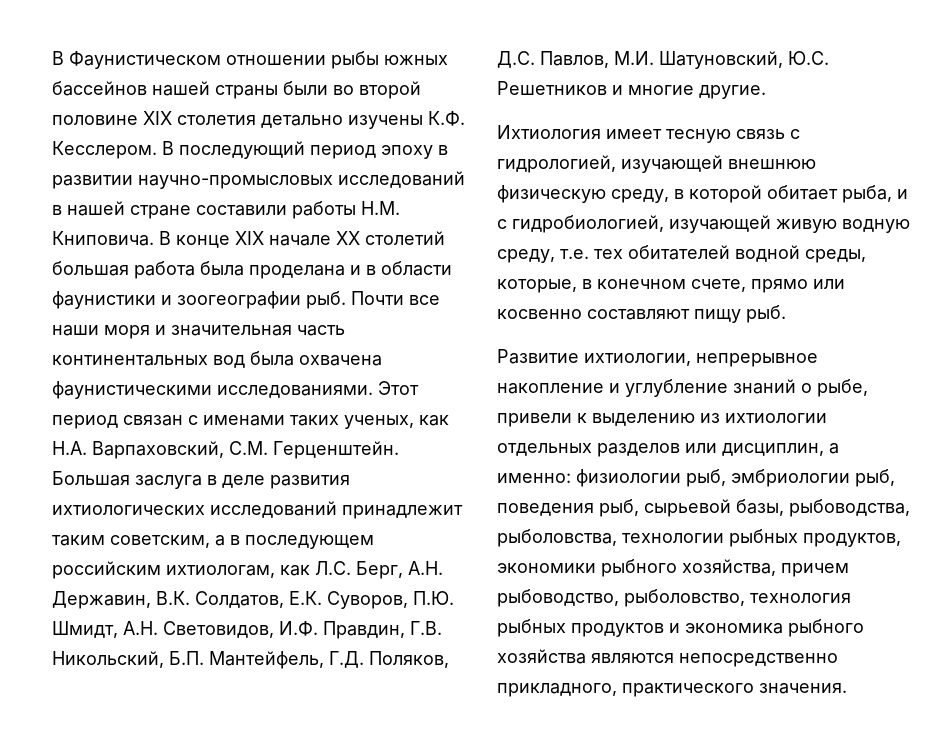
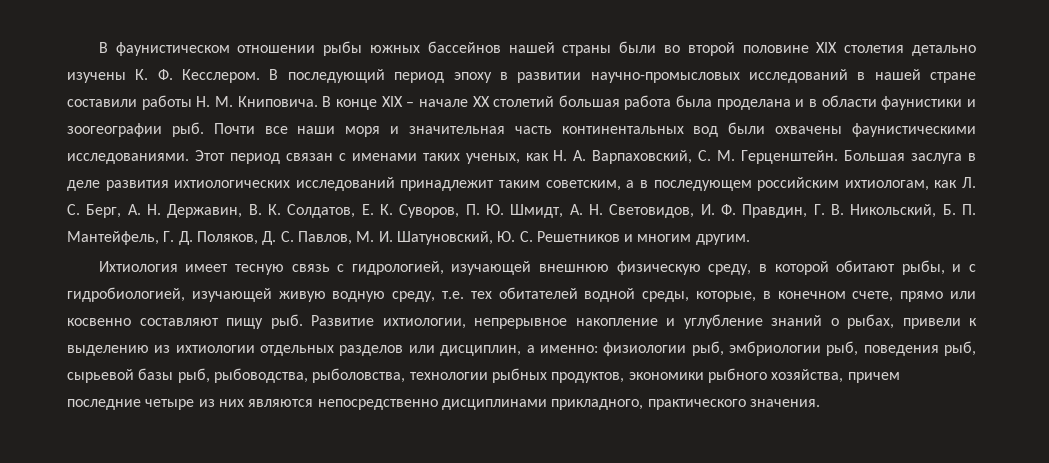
- В Фаунистическом отношении рыбы южных бассейнов нашей страны были во второй половине XIX столетия детально изучены К.Ф. Кесслером.
+ В фаунистическом отношении рыбы южных бассейнов нашей страны были во второй половине XIX столетия детально изучены К. Ф. Кесслером.
- В последующий период эпоху в развитии научно-промысловых исследований в нашей стране составили работы Н.М. Книповича.
+ В последующий период эпоху в развитии научно-промысловых исследований в нашей стране составили работы Н. М. Книповича.
- В конце XIX начале ХХ столетий большая работа была проделана и в области фаунистики и зоогеографии рыб.
+ В конце XIX – начале ХХ столетий большая работа была проделана и в области фаунистики и зоогеографии рыб.
- Почти все наши моря и значительная часть континентальных вод была охвачена фаунистическими исследованиями.
+ Почти все наши моря и значительная часть континентальных вод были охвачены фаунистическими исследованиями.
- Этот период связан с именами таких ученых, как Н.А. Варпаховский, С.М. Герценштейн.
+ Этот период связан с именами таких ученых, как Н. А. Варпаховский, С. М. Герценштейн.
- Большая заслуга в деле развития ихтиологических исследований принадлежит таким советским, а в последующем российским ихтиологам, как Л.С. Берг, А.Н. Державин, В.К. Солдатов, Е.К. Суворов, П.Ю. Шмидт, А.Н. Световидов, И.Ф. Правдин, Г.В. Никольский, Б.П. Мантейфель, Г.Д. Поляков, Д.С. Павлов, М.И. Шатуновский, Ю.С. Решетников и многие другие.
+ Большая заслуга в деле развития ихтиологических исследований принадлежит таким советским, а в последующем российским ихтиологам, как Л. С. Берг, А. Н. Державин, В. К. Солдатов, Е. К. Суворов, П. Ю. Шмидт, А. Н. Световидов, И. Ф. Правдин, Г. В. Никольский, Б. П. Мантейфель, Г. Д. Поляков, Д. С. Павлов, М. И. Шатуновский, Ю. С. Решетников и многим другим.
- Ихтиология имеет тесную связь с гидрологией, изучающей внешнюю физическую среду, в которой обитает рыба, и с гидробиологией, изучающей живую водную среду, т.е. тех обитателей водной среды, которые, в конечном счете, прямо или косвенно составляют пищу рыб.
- Развитие ихтиологии, непрерывное накопление и углубление знаний о рыбе, привели к выделению из ихтиологии отдельных разделов или дисциплин, а именно:
+ Ихтиология имеет тесную связь с гидрологией, изучающей внешнюю физическую среду, в которой обитают рыбы, и с гидробиологией, изучающей живую водную среду, т.е. тех обитателей водной среды, которые, в конечном счете, прямо или косвенно составляют пищу рыб. Развитие ихтиологии, непрерывное накопление и углубление знаний о рыбах, привели к выделению из ихтиологии отдельных разделов или дисциплин, а именно:
- физиологии рыб, эмбриологии рыб, поведения рыб, сырьевой базы, рыбоводства, рыболовства, технологии рыбных продуктов, экономики рыбного хозяйства, причем рыбоводство, рыболовство, технология рыбных продуктов и экономика рыбного хозяйства являются непосредственно прикладного, практического значения.
+ физиологии рыб, эмбриологии рыб, поведения рыб, сырьевой базы рыб, рыбоводства, рыболовства, технологии рыбных продуктов, экономики рыбного хозяйства, причем последние четыре из них являются непосредственно дисциплинами прикладного, практического значения.

